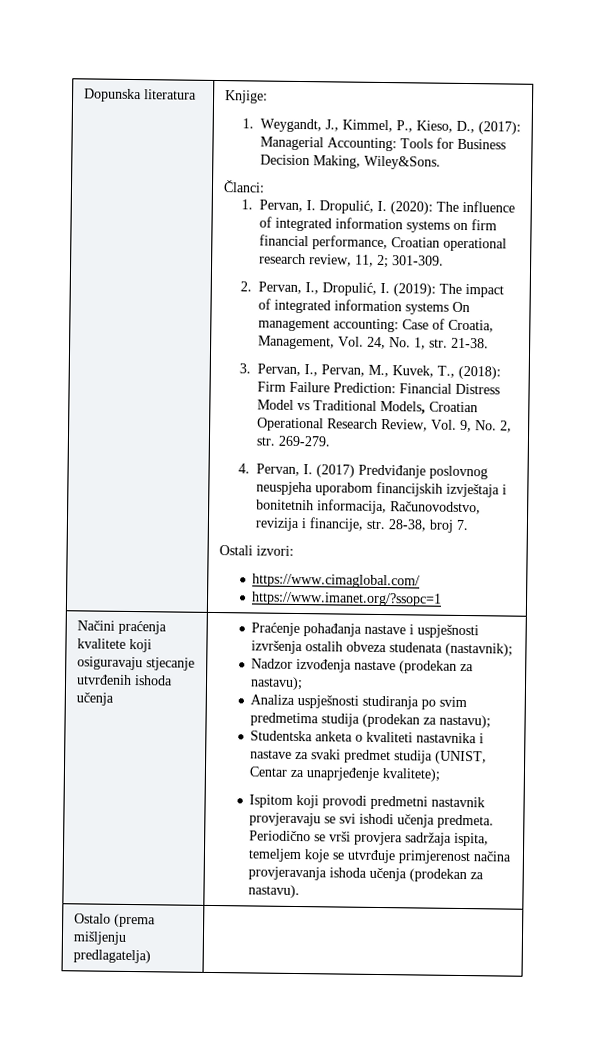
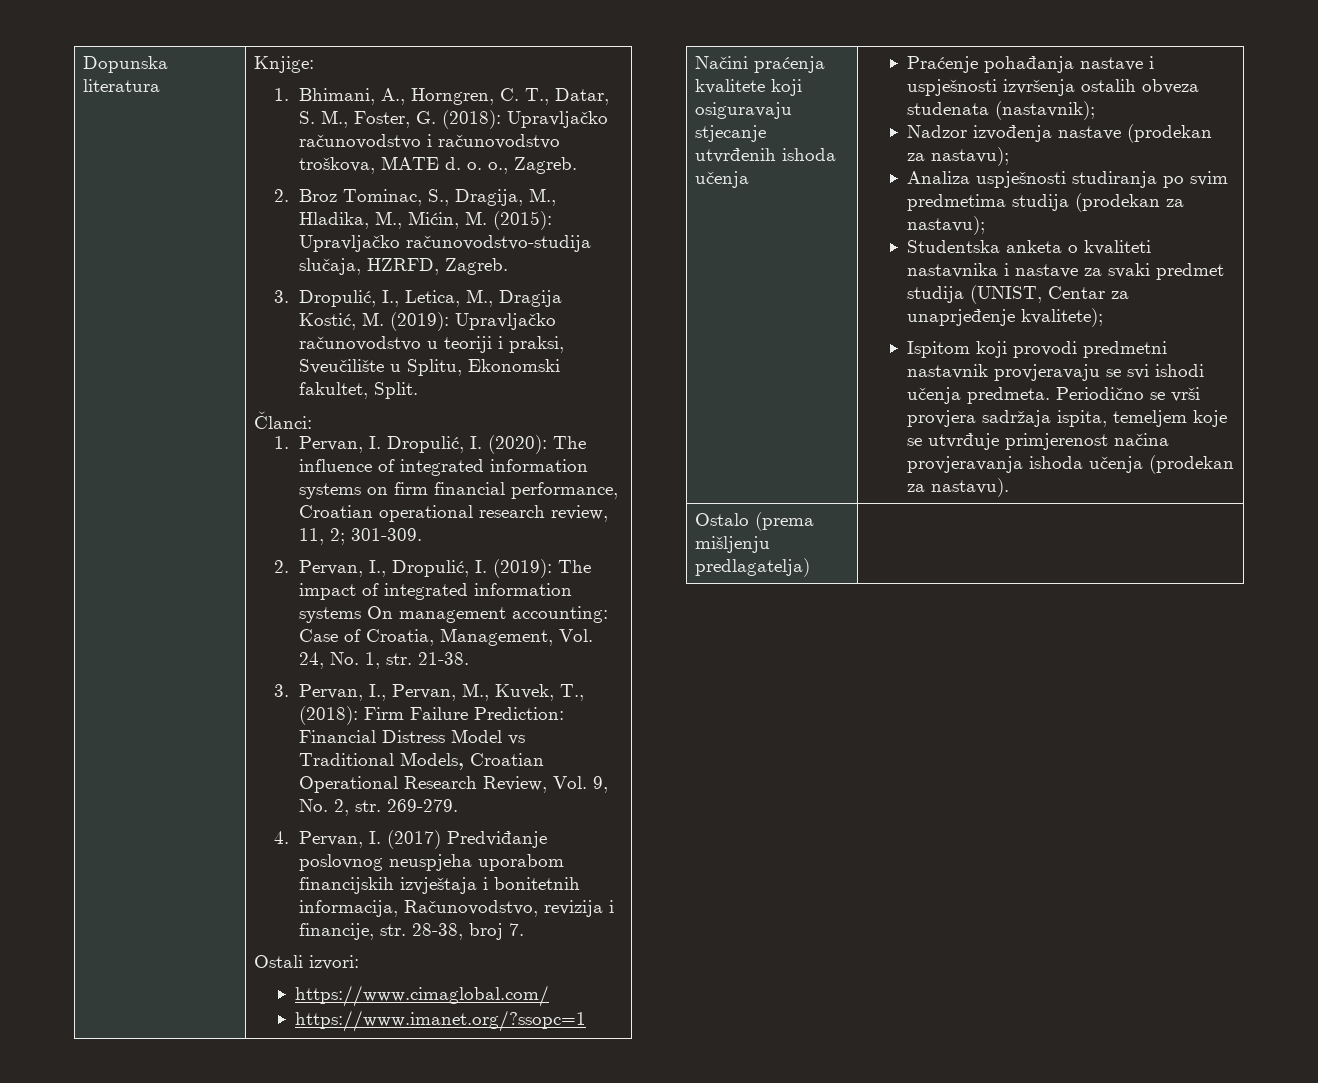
- 1. Weygandt, J., Kimmel, P., Kieso, D., (2017): Managerial Accounting: Tools for Business Decision Making, Wiley&Sons.
+ 1. Bhimani, A., Horngren, C. T., Datar, S. M., Foster, G. (2018): Upravljačko računovodstvo i računovodstvo troškova, MATE d. o. o., Zagreb.
+ 2. Broz Tominac, S., Dragija, M., Hladika, M., Mićin, M. (2015): Upravljačko računovodstvo-studija slučaja, HZRFD, Zagreb.
+ 3. Dropulić, I., Letica, M., Dragija Kostić, M. (2019): Upravljačko računovodstvo u teoriji i praksi, Sveučilište u Splitu, Ekonomski fakultet, Split.

